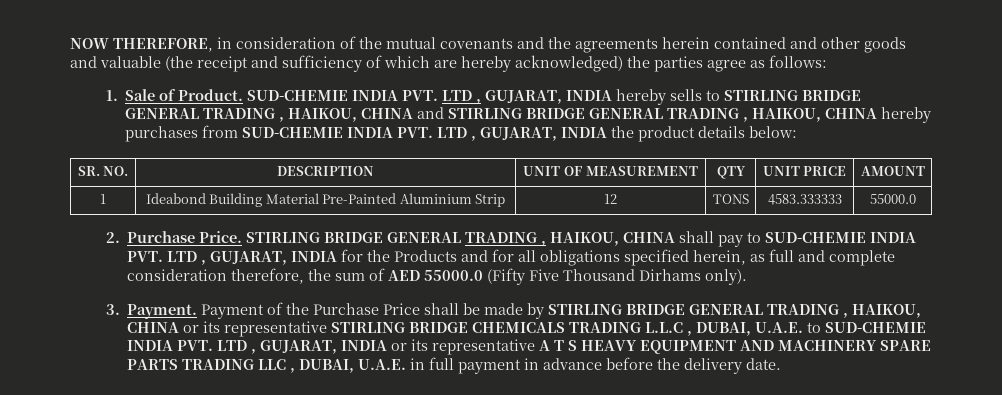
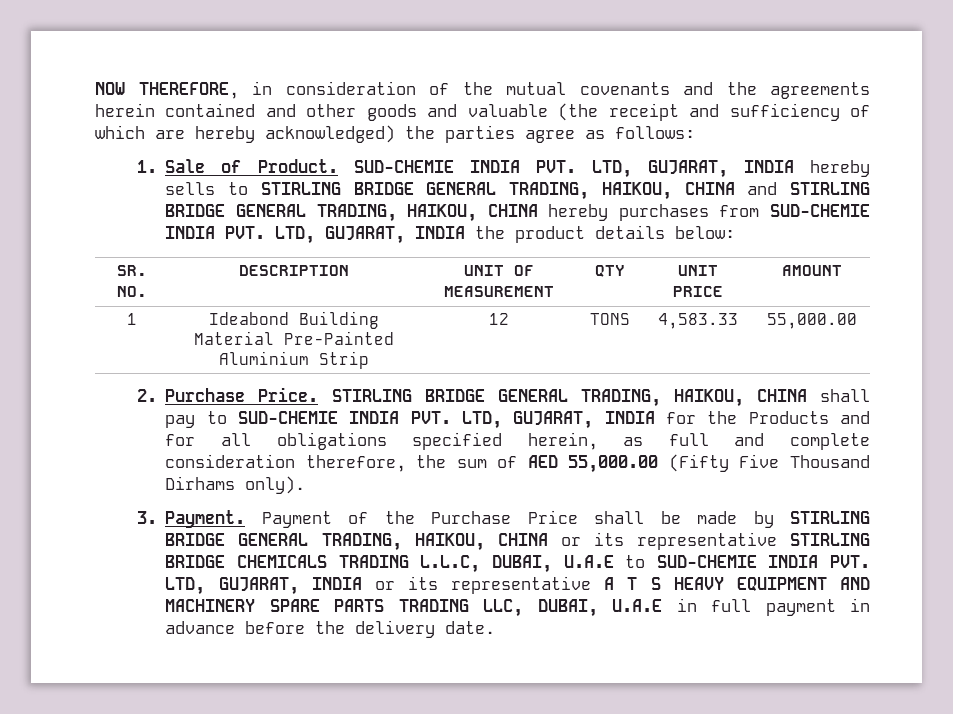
- SUD-CHEMIE INDIA PVT. LTD , GUJARAT, INDIA hereby sells to STIRLING BRIDGE GENERAL TRADING , HAIKOU, CHINA and STIRLING BRIDGE GENERAL TRADING , HAIKOU, CHINA hereby purchases from SUD-CHEMIE INDIA PVT. LTD , GUJARAT, INDIA the product details below:
+ SUD-CHEMIE INDIA PVT. LTD, GUJARAT, INDIA hereby sells to STIRLING BRIDGE GENERAL TRADING, HAIKOU, CHINA and STIRLING BRIDGE GENERAL TRADING, HAIKOU, CHINA hereby purchases from SUD-CHEMIE INDIA PVT. LTD, GUJARAT, INDIA the product details below:
- 1 | Ideabond Building Material Pre-Painted Aluminium Strip | 12 | TONS | 4583.333333 | 55000.0
+ 1 | Ideabond Building Material Pre-Painted Aluminium Strip | 12 | TONS | 4,583.33 | 55,000.00
- STIRLING BRIDGE GENERAL TRADING , HAIKOU, CHINA shall pay to SUD-CHEMIE INDIA PVT. LTD , GUJARAT, INDIA for the Products and for all obligations specified herein, as full and complete consideration therefore, the sum of AED 55000.0 (Fifty Five Thousand Dirhams only).
+ STIRLING BRIDGE GENERAL TRADING, HAIKOU, CHINA shall pay to SUD-CHEMIE INDIA PVT. LTD, GUJARAT, INDIA for the Products and for all obligations specified herein, as full and complete consideration therefore, the sum of AED 55,000.00 (Fifty Five Thousand Dirhams only).
- Payment of the Purchase Price shall be made by STIRLING BRIDGE GENERAL TRADING , HAIKOU, CHINA or its representative STIRLING BRIDGE CHEMICALS TRADING L.L.C , DUBAI, U.A.E. to SUD-CHEMIE INDIA PVT. LTD , GUJARAT, INDIA or its representative A T S HEAVY EQUIPMENT AND MACHINERY SPARE PARTS TRADING LLC , DUBAI, U.A.E. in full payment in advance before the delivery date.
+ Payment of the Purchase Price shall be made by STIRLING BRIDGE GENERAL TRADING, HAIKOU, CHINA or its representative STIRLING BRIDGE CHEMICALS TRADING L.L.C, DUBAI, U.A.E to SUD-CHEMIE INDIA PVT. LTD, GUJARAT, INDIA or its representative A T S HEAVY EQUIPMENT AND MACHINERY SPARE PARTS TRADING LLC, DUBAI, U.A.E in full payment in advance before the delivery date.

